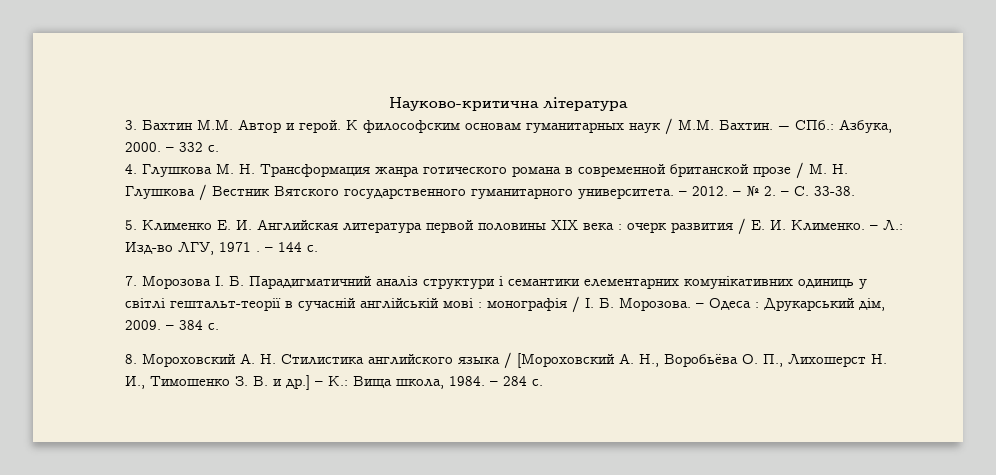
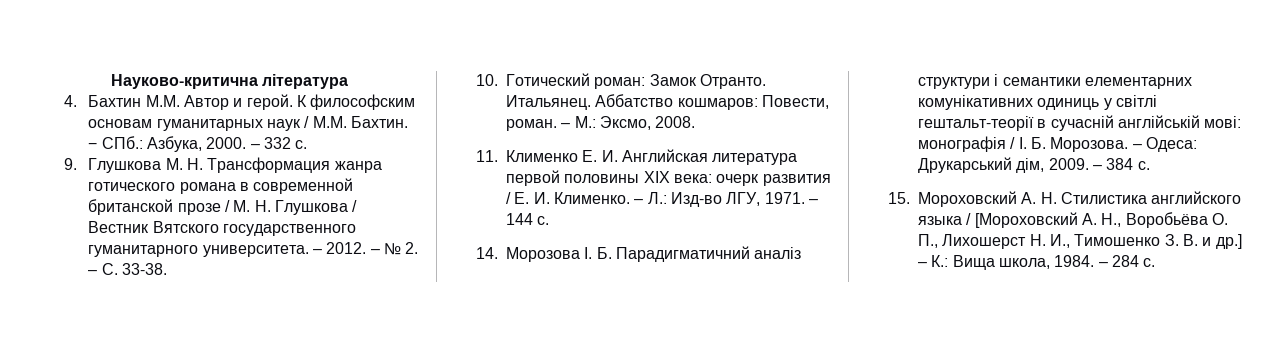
- 3. Бахтин М.М. Автор и герой.
+ 4. Бахтин М.М. Автор и герой.
- 4. Глушкова М. Н. Трансформация жанра готического романа в современной британской прозе / М. Н. Глушкова / Вестник Вятского государственного гуманитарного университета.
+ 9. Глушкова М. Н. Трансформация жанра готического романа в современной британской прозе / М. Н. Глушкова / Вестник Вятского государственного гуманитарного университета.
- 5. Клименко Е. И. Английская литература первой половины ХІХ века : очерк развития / Е. И. Клименко.
+ 10. Готический роман: Замок Отранто. Итальянец. Аббатство кошмаров: Повести, роман. – М.: Эксмо, 2008.
+ 11. Клименко Е. И. Английская литература первой половины ХІХ века: очерк развития / Е. И. Клименко.
- – Л.: Изд-во ЛГУ, 1971 .
+ – Л.: Изд-во ЛГУ, 1971.
- 7. Морозова І. Б. Парадигматичний аналіз структури і семантики елементарних комунікативних одиниць у світлі гештальт-теорії в сучасній англійській мові : монографія / І. Б. Морозова.
+ 14. Морозова І. Б. Парадигматичний аналіз структури і семантики елементарних комунікативних одиниць у світлі гештальт-теорії в сучасній англійській мові: монографія / І. Б. Морозова.
- – Одеса : Друкарський дім, 2009.
+ – Одеса: Друкарський дім, 2009.
- 8. Мороховский А. Н. Стилистика английского языка / [Мороховский А. Н., Воробьёва О. П., Лихошерст Н. И., Тимошенко З. В. и др.] – К.: Вища школа, 1984.
+ 15. Мороховский А. Н. Стилистика английского языка / [Мороховский А. Н., Воробьёва О. П., Лихошерст Н. И., Тимошенко З. В. и др.] – К.: Вища школа, 1984.

